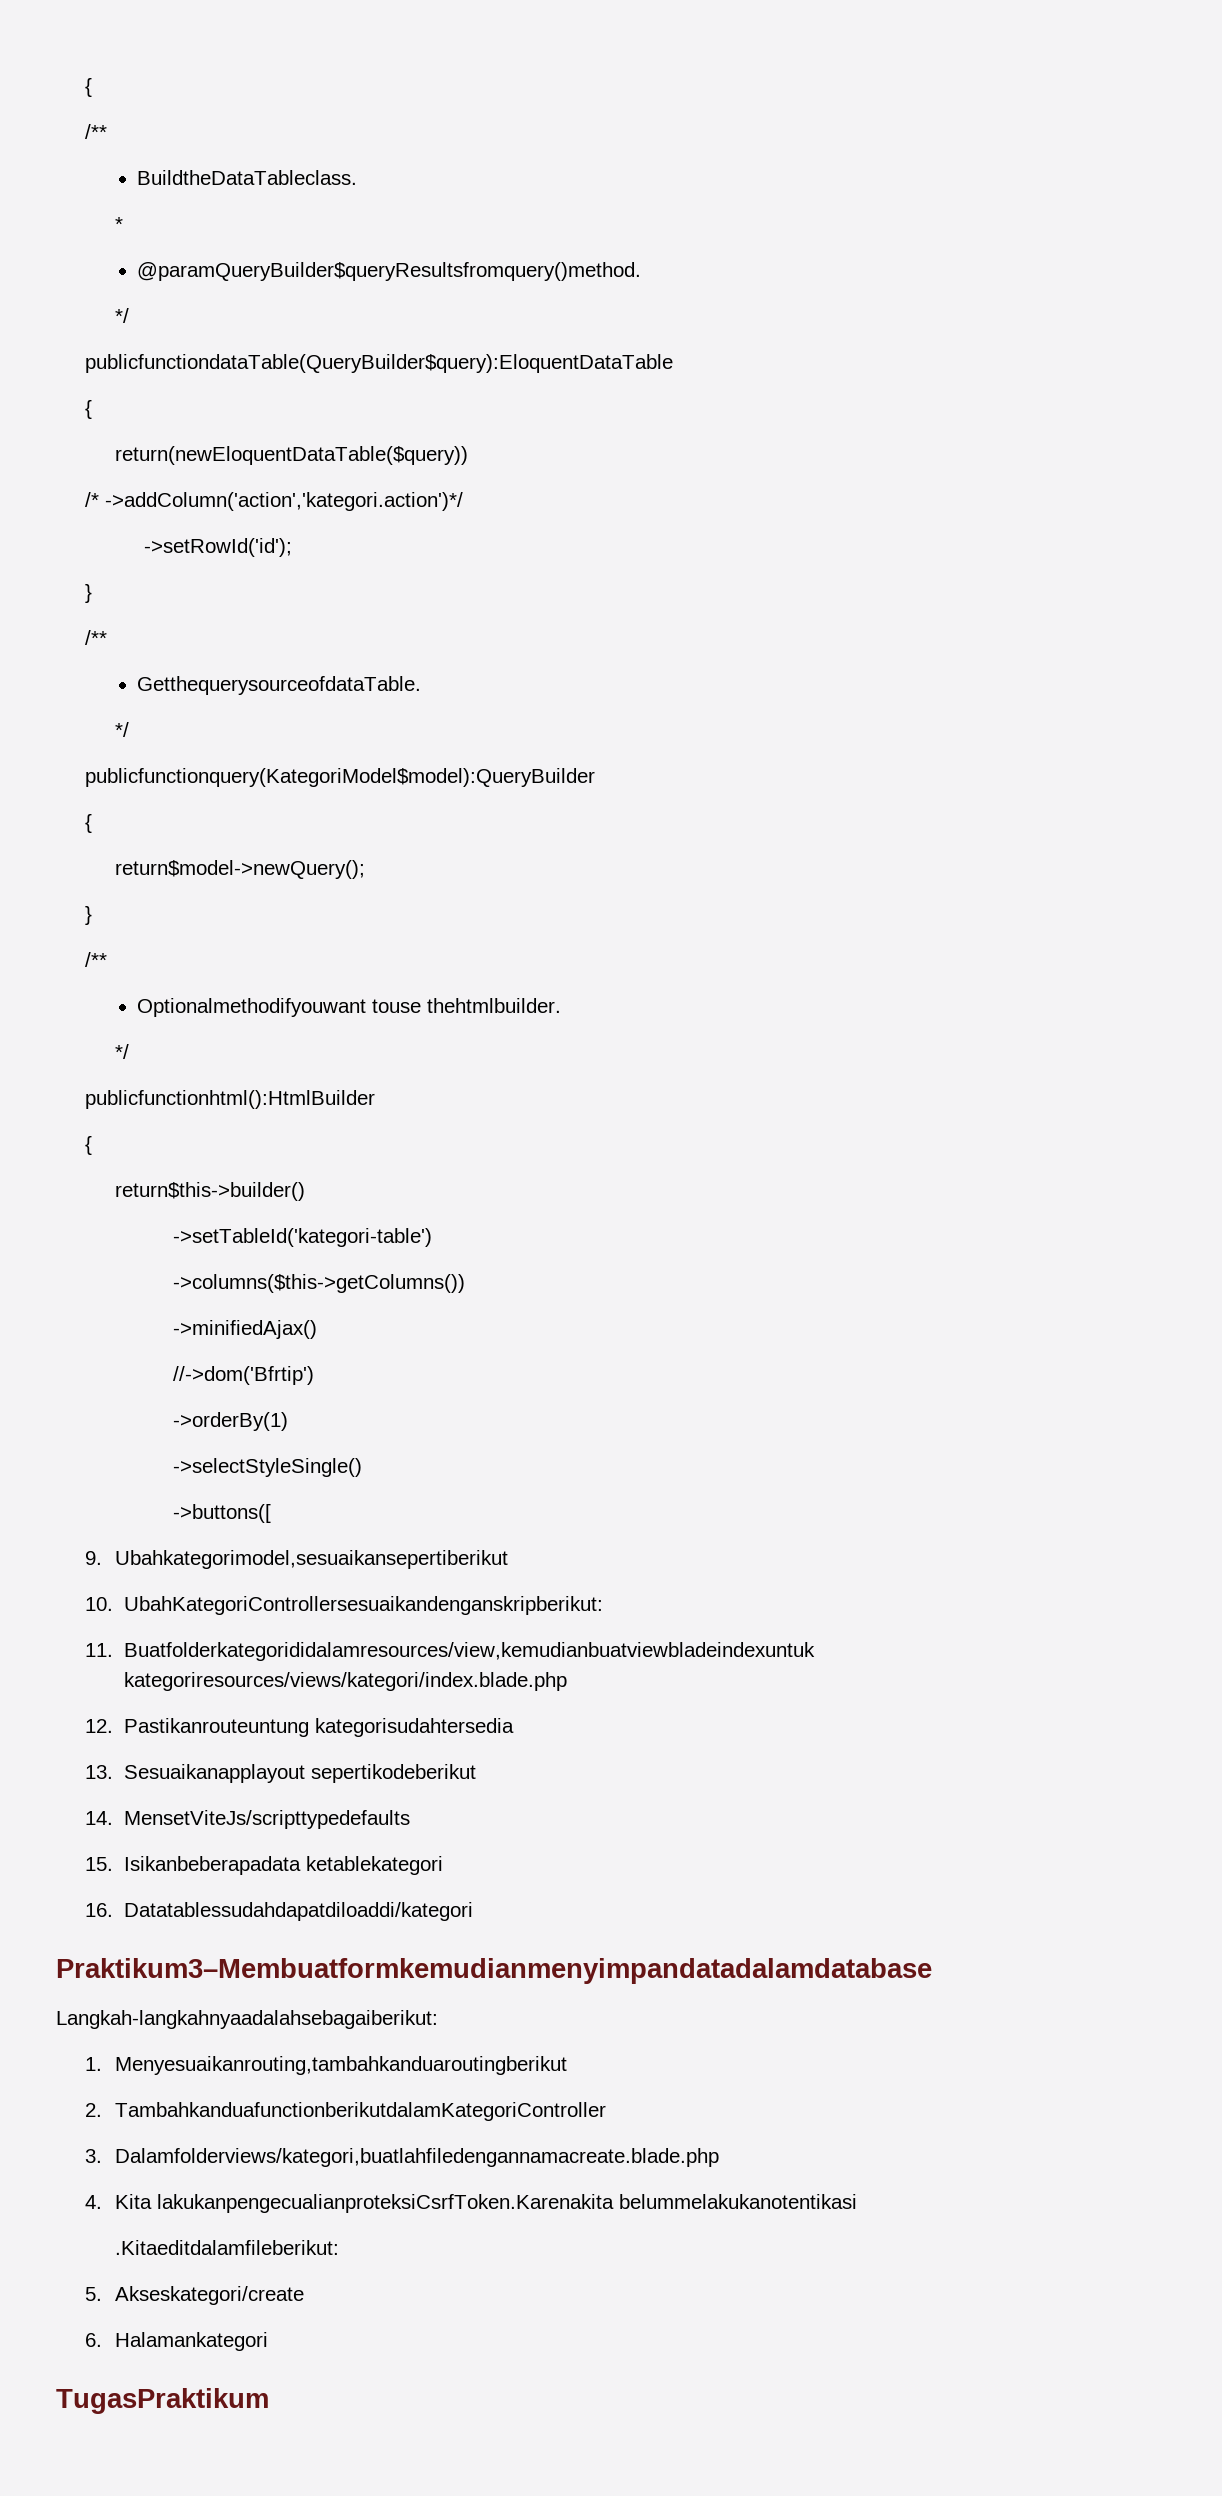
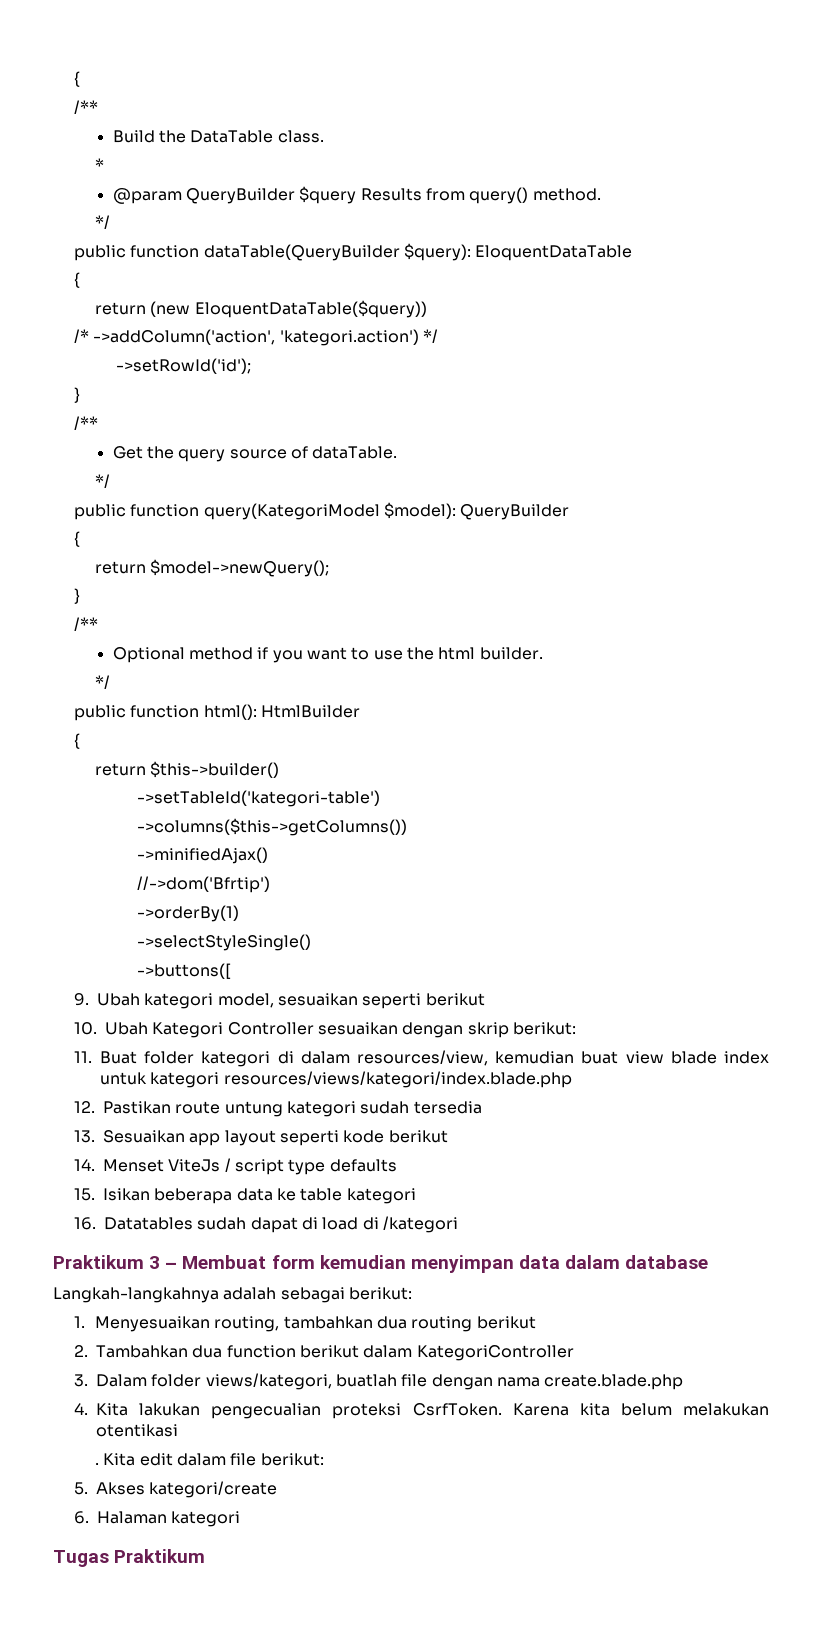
- BuildtheDataTableclass.
+ Build the DataTable class.
  *
- @paramQueryBuilder$queryResultsfromquery()method.
+ @param QueryBuilder $query Results from query() method.
  */
- publicfunctiondataTable(QueryBuilder$query):EloquentDataTable
+ public function dataTable(QueryBuilder $query): EloquentDataTable
  {
- return(newEloquentDataTable($query))
- /* ->addColumn('action','kategori.action')*/
+ return (new EloquentDataTable($query))
+ /* ->addColumn('action', 'kategori.action') */
  ->setRowId('id');
  }
  /**
- GetthequerysourceofdataTable.
+ Get the query source of dataTable.
  */
- publicfunctionquery(KategoriModel$model):QueryBuilder
+ public function query(KategoriModel $model): QueryBuilder
  {
- return$model->newQuery();
+ return $model->newQuery();
  }
  /**
- Optionalmethodifyouwant touse thehtmlbuilder.
+ Optional method if you want to use the html builder.
  */
- publicfunctionhtml():HtmlBuilder
+ public function html(): HtmlBuilder
  {
- return$this->builder()
+ return $this->builder()
- 9. Ubahkategorimodel,sesuaikansepertiberikut
- 10. UbahKategoriControllersesuaikandenganskripberikut:
- 11. Buatfolderkategorididalamresources/view,kemudianbuatviewbladeindexuntuk kategoriresources/views/kategori/index.blade.php
- 12. Pastikanrouteuntung kategorisudahtersedia
- 13. Sesuaikanapplayout sepertikodeberikut
- 14. MensetViteJs/scripttypedefaults
- 15. Isikanbeberapadata ketablekategori
- 16. Datatablessudahdapatdiloaddi/kategori
- Praktikum3–Membuatformkemudianmenyimpandatadalamdatabase
- Langkah-langkahnyaadalahsebagaiberikut:
- 1. Menyesuaikanrouting,tambahkanduaroutingberikut
- 2. TambahkanduafunctionberikutdalamKategoriController
- 3. Dalamfolderviews/kategori,buatlahfiledengannamacreate.blade.php
- 4. Kita lakukanpengecualianproteksiCsrfToken.Karenakita belummelakukanotentikasi
- .Kitaeditdalamfileberikut:
+ 9. Ubah kategori model, sesuaikan seperti berikut
+ 10. Ubah Kategori Controller sesuaikan dengan skrip berikut:
+ 11. Buat folder kategori di dalam resources/view, kemudian buat view blade index untuk kategori resources/views/kategori/index.blade.php
+ 12. Pastikan route untung kategori sudah tersedia
+ 13. Sesuaikan app layout seperti kode berikut
+ 14. Menset ViteJs / script type defaults
+ 15. Isikan beberapa data ke table kategori
+ 16. Datatables sudah dapat di load di /kategori
+ Praktikum 3 – Membuat form kemudian menyimpan data dalam database
+ Langkah-langkahnya adalah sebagai berikut:
+ 1. Menyesuaikan routing, tambahkan dua routing berikut
+ 2. Tambahkan dua function berikut dalam KategoriController
+ 3. Dalam folder views/kategori, buatlah file dengan nama create.blade.php
+ 4. Kita lakukan pengecualian proteksi CsrfToken. Karena kita belum melakukan otentikasi
+ . Kita edit dalam file berikut:
- 5. Akseskategori/create
+ 5. Akses kategori/create
- 6. Halamankategori
- TugasPraktikum
+ 6. Halaman kategori
+ Tugas Praktikum

